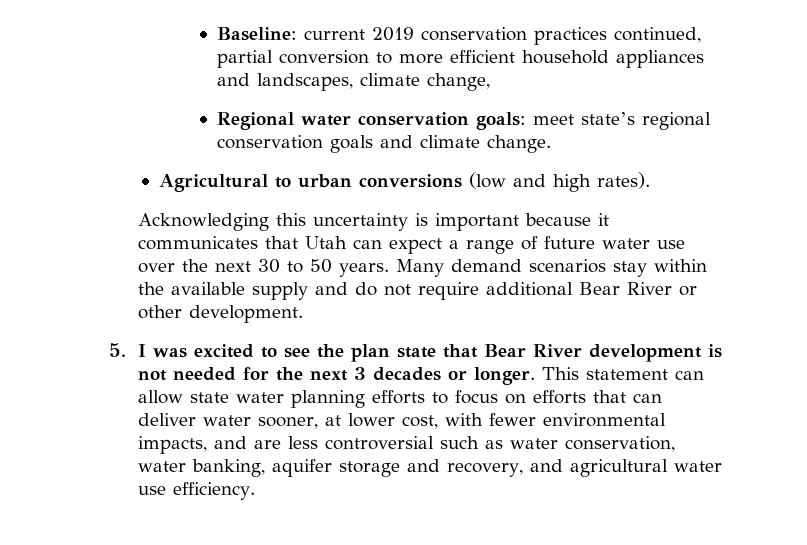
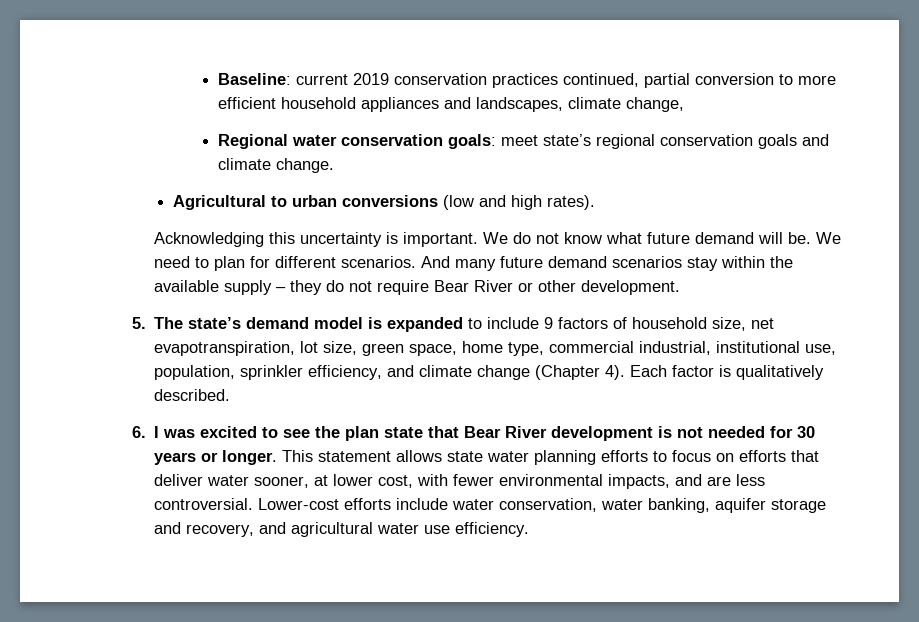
- Acknowledging this uncertainty is important because it communicates that Utah can expect a range of future water use over the next 30 to 50 years. Many demand scenarios stay within the available supply and do not require additional Bear River or other development.
+ Acknowledging this uncertainty is important. We do not know what future demand will be. We need to plan for different scenarios. And many future demand scenarios stay within the available supply – they do not require Bear River or other development.
- 5. I was excited to see the plan state that Bear River development is not needed for the next 3 decades or longer.
+ 5. The state’s demand model is expanded to include 9 factors of household size, net evapotranspiration, lot size, green space, home type, commercial industrial, institutional use, population, sprinkler efficiency, and climate change (Chapter 4). Each factor is qualitatively described.
+ 6. I was excited to see the plan state that Bear River development is not needed for 30 years or longer.
- This statement can allow state water planning efforts to focus on efforts that can deliver water sooner, at lower cost, with fewer environmental impacts, and are less controversial such as water conservation, water banking, aquifer storage and recovery, and agricultural water use efficiency.
+ This statement allows state water planning efforts to focus on efforts that deliver water sooner, at lower cost, with fewer environmental impacts, and are less controversial. Lower-cost efforts include water conservation, water banking, aquifer storage and recovery, and agricultural water use efficiency.

